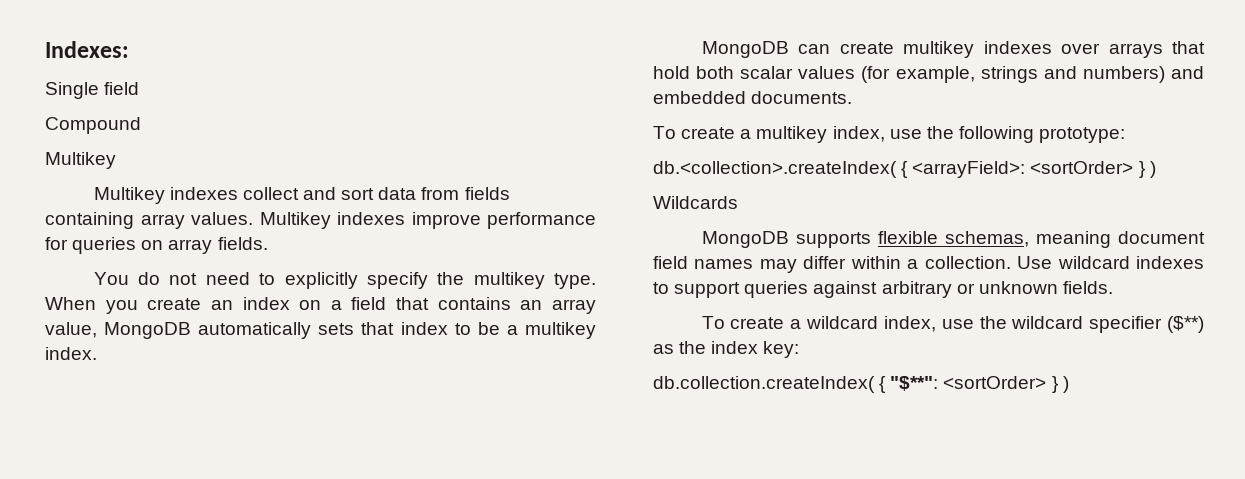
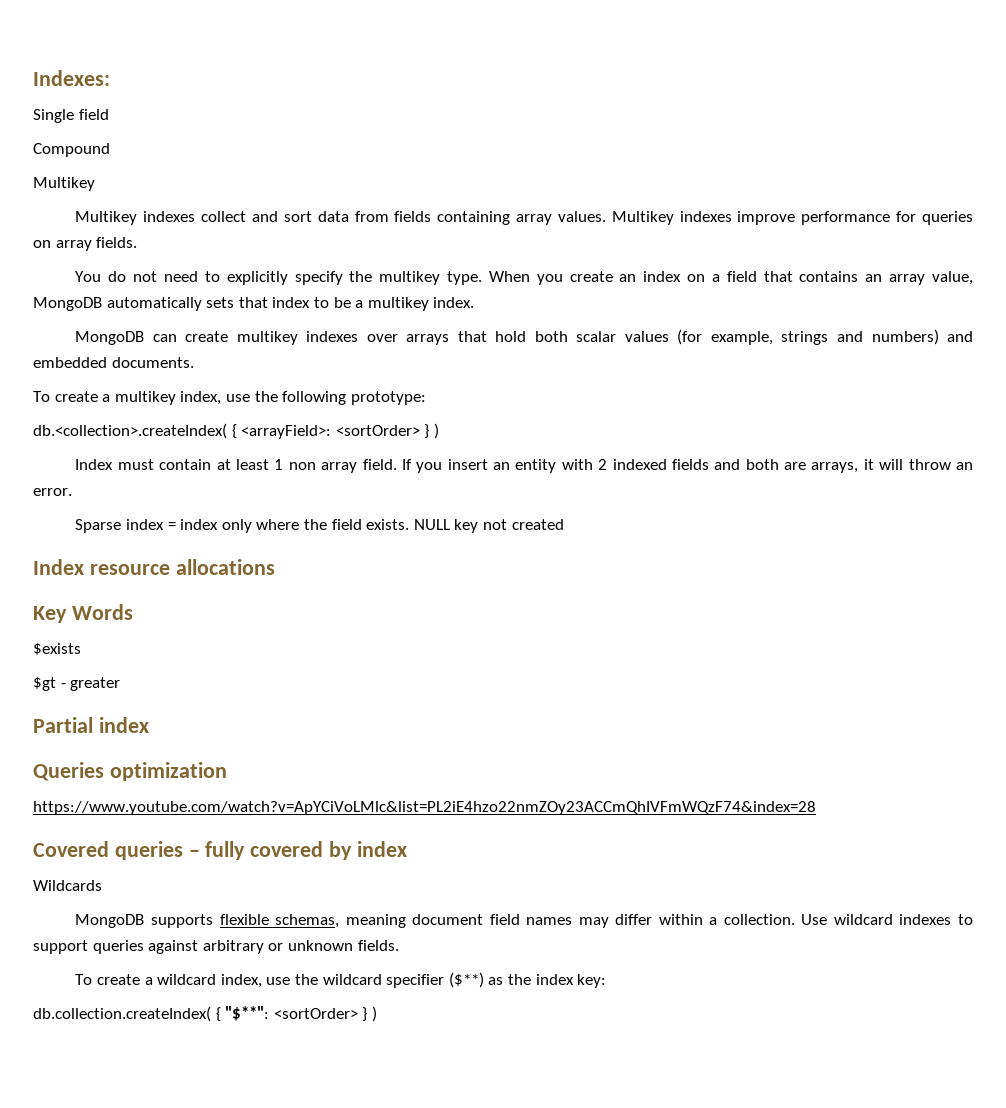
+ Index must contain at least 1 non array field. If you insert an entity with 2 indexed fields and both are arrays, it will throw an error.
+ Sparse index = index only where the field exists. NULL key not created
+ Index resource allocations
+ Key Words
+ $exists
+ $gt - greater
+ Partial index
+ Queries optimization
+ https://www.youtube.com/watch?v=ApYCiVoLMlc&list=PL2iE4hzo22nmZOy23ACCmQhIVFmWQzF74&index=28
+ Covered queries – fully covered by index

